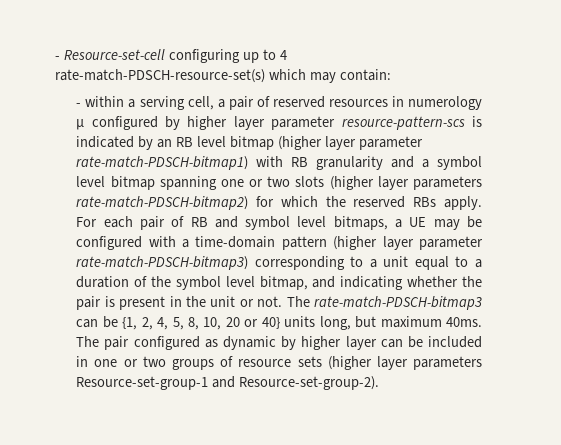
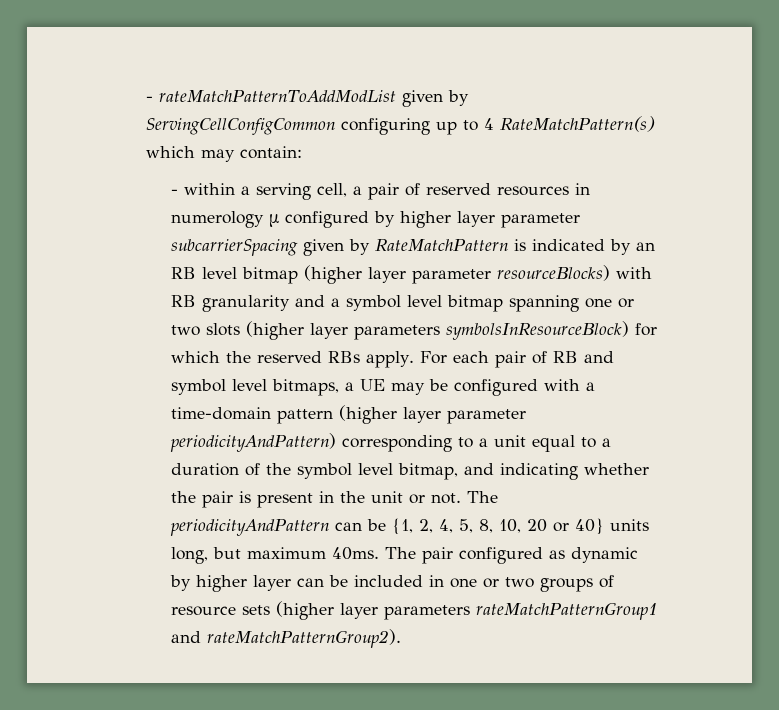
- - Resource-set-cell configuring up to 4 rate-match-PDSCH-resource-set(s) which may contain:
+ - rateMatchPatternToAddModList given by ServingCellConfigCommon configuring up to 4 RateMatchPattern(s) which may contain:
- - within a serving cell, a pair of reserved resources in numerology µ configured by higher layer parameter resource-pattern-scs is indicated by an RB level bitmap (higher layer parameter rate-match-PDSCH-bitmap1) with RB granularity and a symbol level bitmap spanning one or two slots (higher layer parameters rate-match-PDSCH-bitmap2) for which the reserved RBs apply.
+ - within a serving cell, a pair of reserved resources in numerology µ configured by higher layer parameter subcarrierSpacing given by RateMatchPattern is indicated by an RB level bitmap (higher layer parameter resourceBlocks) with RB granularity and a symbol level bitmap spanning one or two slots (higher layer parameters symbolsInResourceBlock) for which the reserved RBs apply.
- For each pair of RB and symbol level bitmaps, a UE may be configured with a time-domain pattern (higher layer parameter rate-match-PDSCH-bitmap3) corresponding to a unit equal to a duration of the symbol level bitmap, and indicating whether the pair is present in the unit or not.
+ For each pair of RB and symbol level bitmaps, a UE may be configured with a time-domain pattern (higher layer parameter periodicityAndPattern) corresponding to a unit equal to a duration of the symbol level bitmap, and indicating whether the pair is present in the unit or not.
- The rate-match-PDSCH-bitmap3 can be {1, 2, 4, 5, 8, 10, 20 or 40} units long, but maximum 40ms.
+ The periodicityAndPattern can be {1, 2, 4, 5, 8, 10, 20 or 40} units long, but maximum 40ms.
- The pair configured as dynamic by higher layer can be included in one or two groups of resource sets (higher layer parameters Resource-set-group-1 and Resource-set-group-2).
+ The pair configured as dynamic by higher layer can be included in one or two groups of resource sets (higher layer parameters rateMatchPatternGroup1 and rateMatchPatternGroup2).

